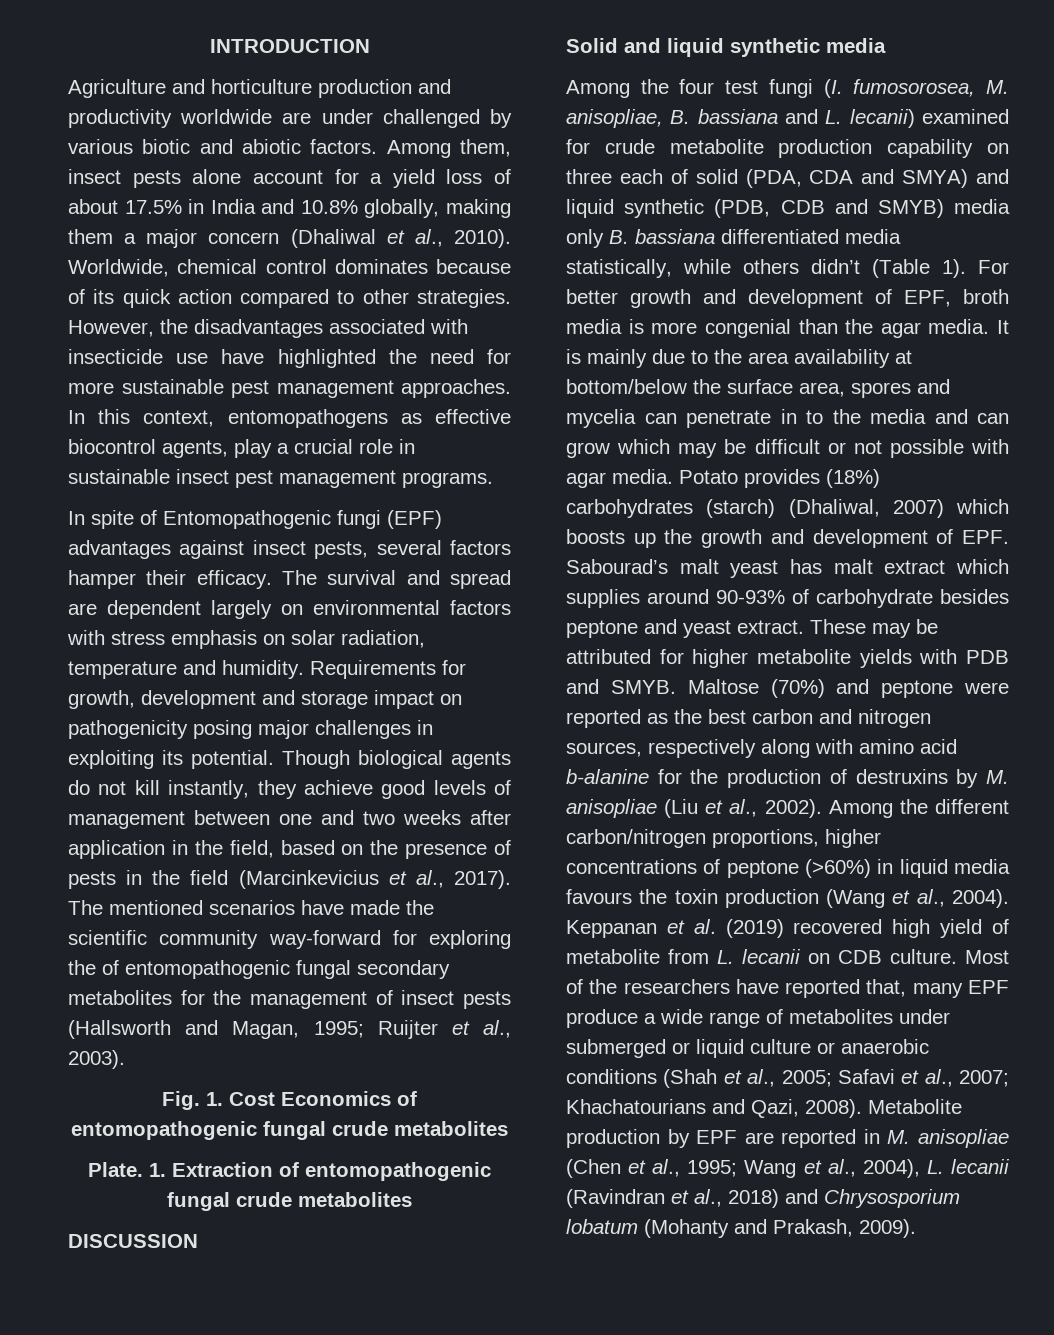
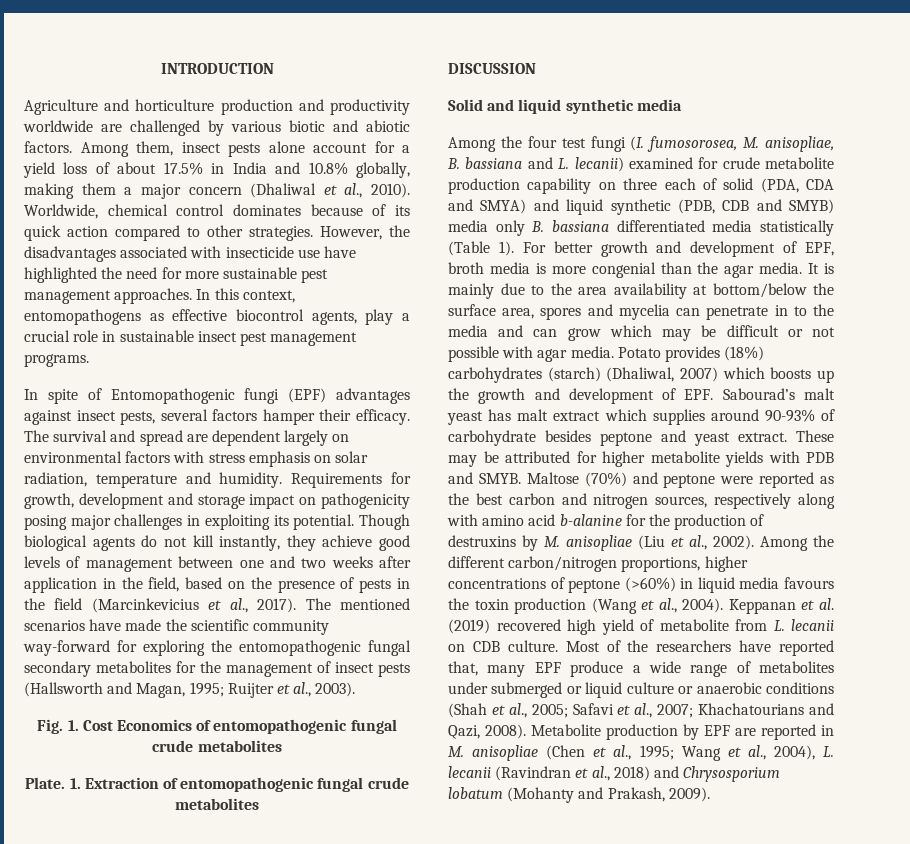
- Agriculture and horticulture production and productivity worldwide are under challenged by various biotic and abiotic factors.
+ Agriculture and horticulture production and productivity worldwide are challenged by various biotic and abiotic factors.
- The mentioned scenarios have made the scientific community way-forward for exploring the of entomopathogenic fungal secondary metabolites for the management of insect pests (Hallsworth and Magan, 1995; Ruijter et al., 2003).
+ The mentioned scenarios have made the scientific community way-forward for exploring the entomopathogenic fungal secondary metabolites for the management of insect pests (Hallsworth and Magan, 1995; Ruijter et al., 2003).
- Among the four test fungi (I. fumosorosea, M. anisopliae, B. bassiana and L. lecanii) examined for crude metabolite production capability on three each of solid (PDA, CDA and SMYA) and liquid synthetic (PDB, CDB and SMYB) media only B. bassiana differentiated media statistically, while others didn’t (Table 1).
+ Among the four test fungi (I. fumosorosea, M. anisopliae, B. bassiana and L. lecanii) examined for crude metabolite production capability on three each of solid (PDA, CDA and SMYA) and liquid synthetic (PDB, CDB and SMYB) media only B. bassiana differentiated media statistically (Table 1).

